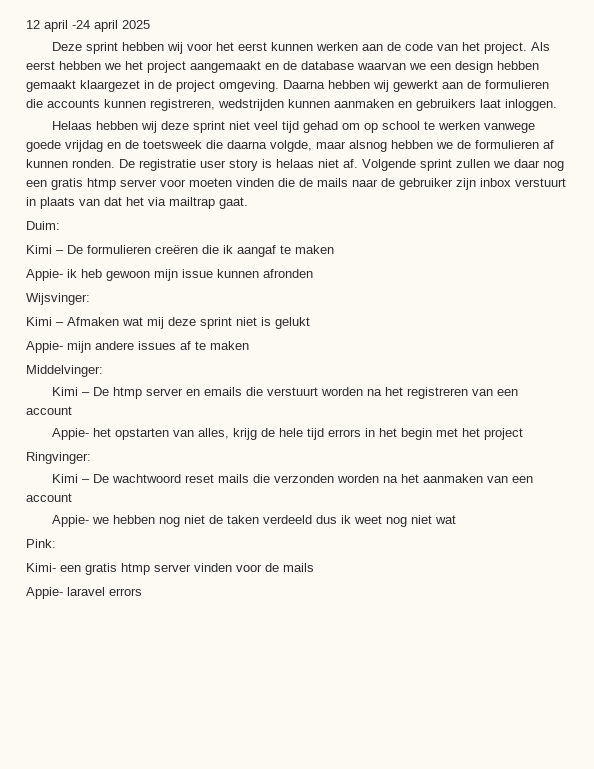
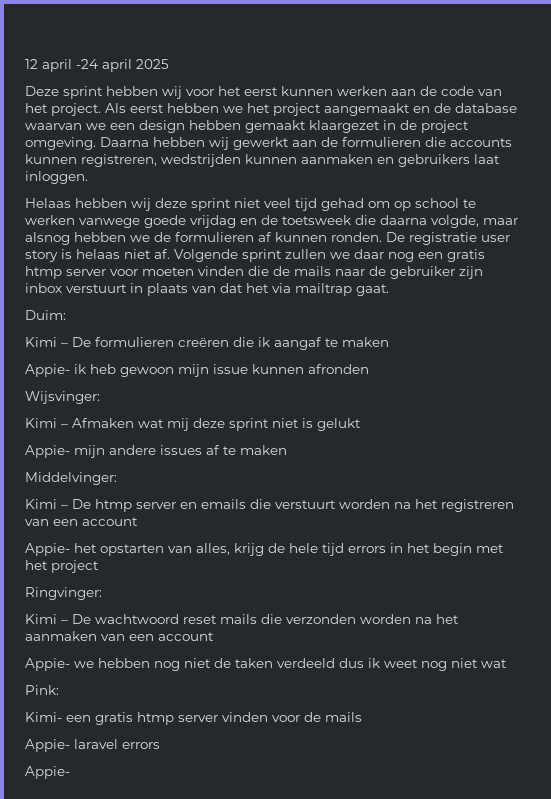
  Appie- laravel errors
+ Appie-

